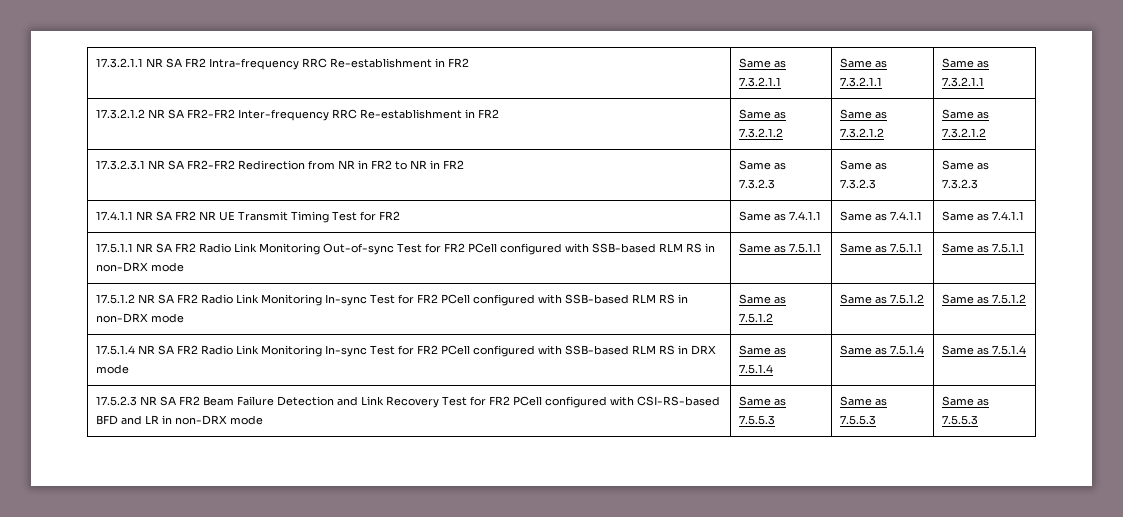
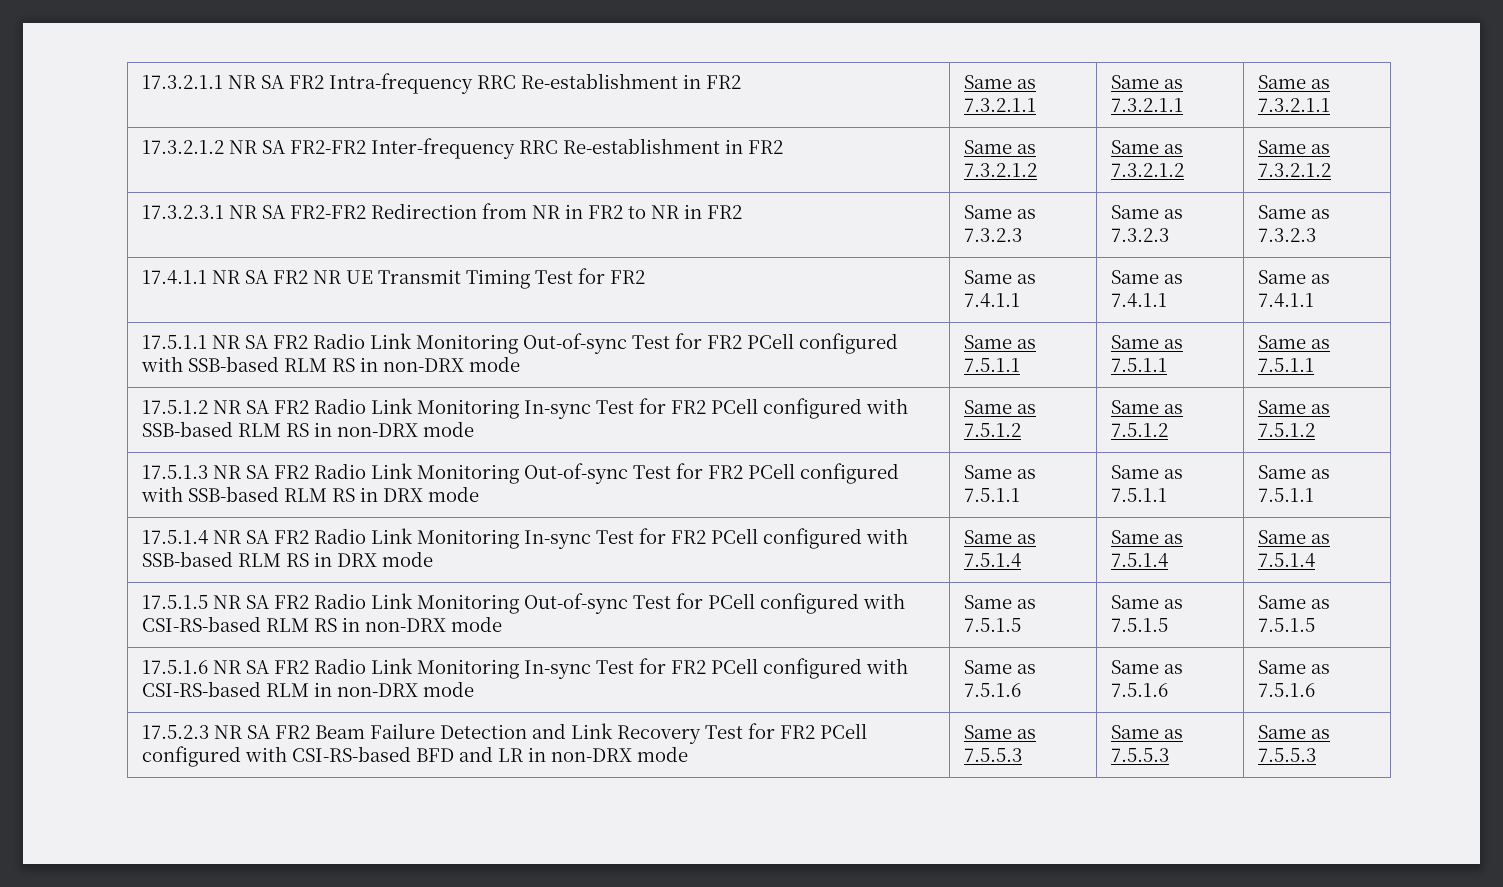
+ 17.5.1.3 NR SA FR2 Radio Link Monitoring Out-of-sync Test for FR2 PCell configured with SSB-based RLM RS in DRX mode | Same as 7.5.1.1 | Same as 7.5.1.1 | Same as 7.5.1.1
+ 17.5.1.5 NR SA FR2 Radio Link Monitoring Out-of-sync Test for PCell configured with CSI-RS-based RLM RS in non-DRX mode | Same as 7.5.1.5 | Same as 7.5.1.5 | Same as 7.5.1.5
+ 17.5.1.6 NR SA FR2 Radio Link Monitoring In-sync Test for FR2 PCell configured with CSI-RS-based RLM in non-DRX mode | Same as 7.5.1.6 | Same as 7.5.1.6 | Same as 7.5.1.6

